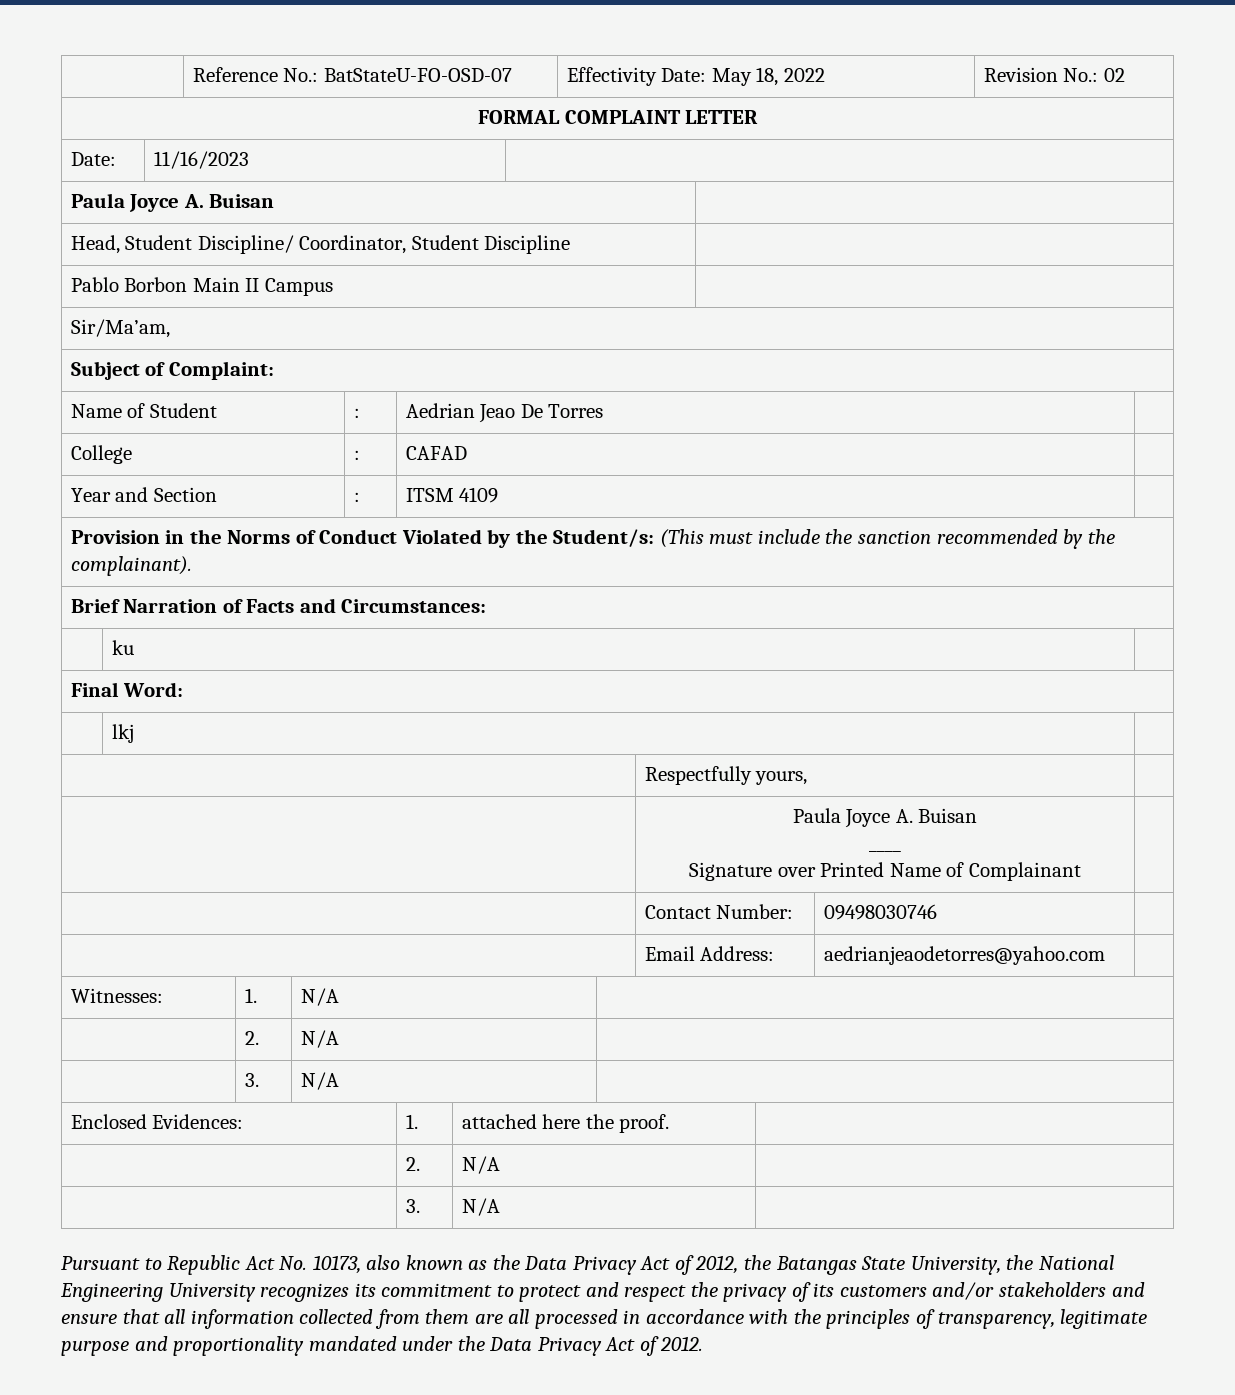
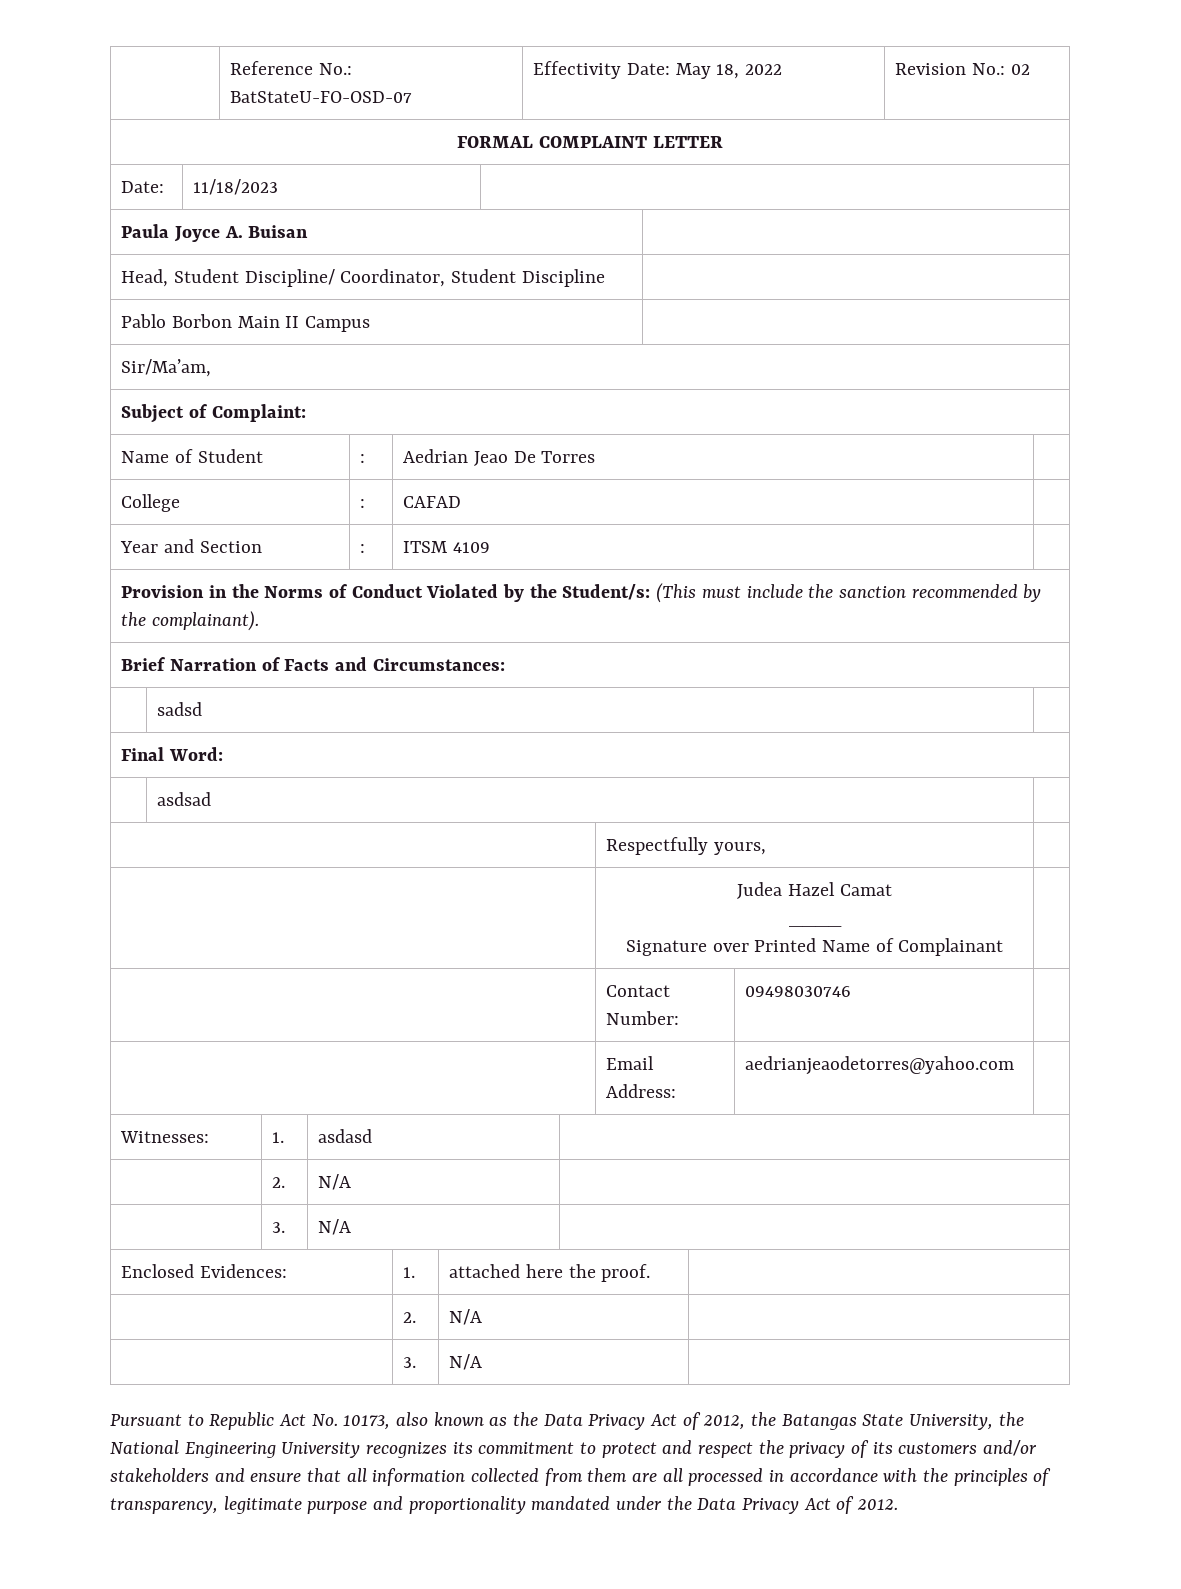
- Date: | 11/16/2023 |
+ Date: | 11/18/2023 |
- | ku |
+ | sadsd |
- | lkj |
+ | asdsad |
- | Paula Joyce A. Buisan
+ | Judea Hazel Camat
- Witnesses: | 1. | N/A |
+ Witnesses: | 1. | asdasd |

